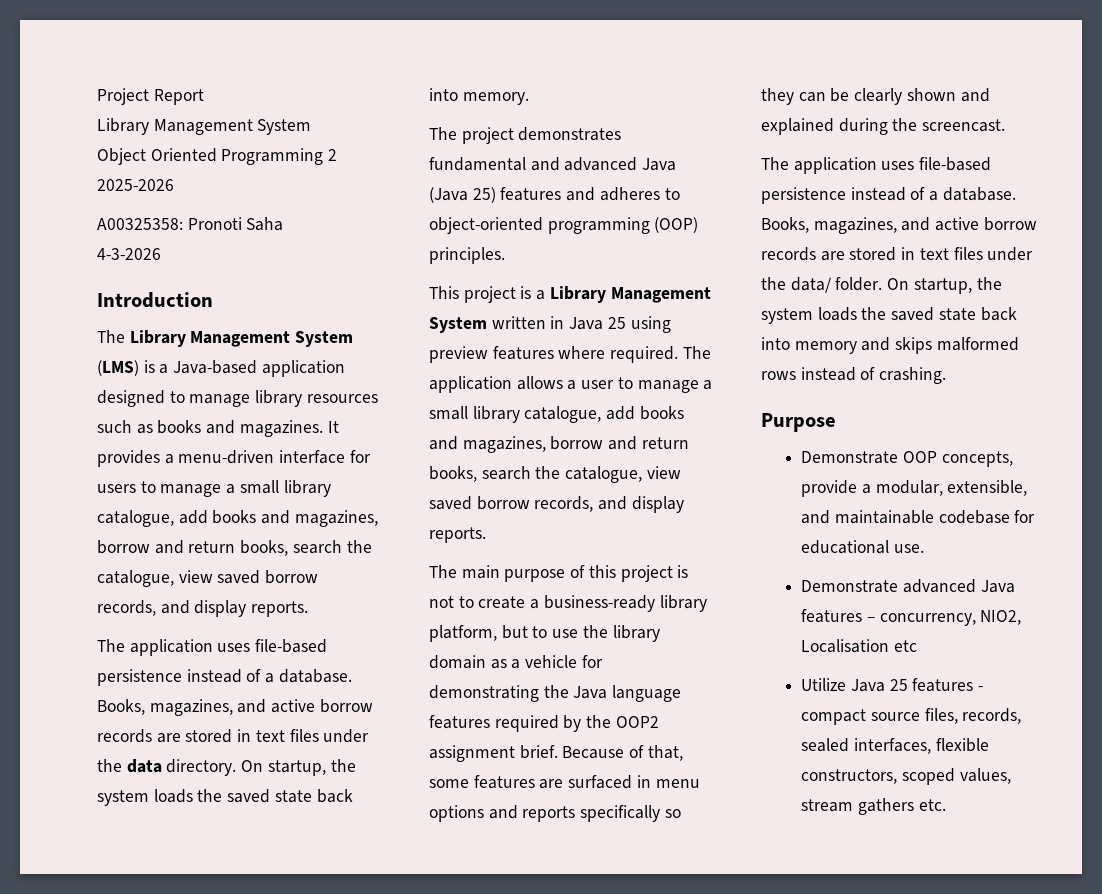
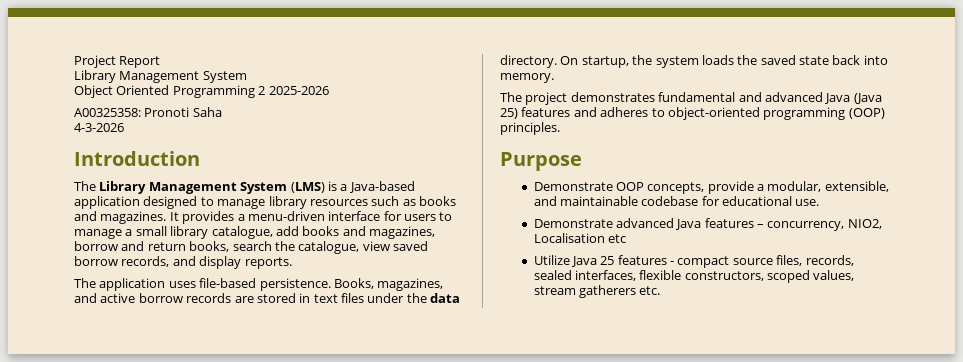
  It provides a menu-driven interface for users to manage a small library catalogue, add books and magazines, borrow and return books, search the catalogue, view saved borrow records, and display reports.
- The application uses file-based persistence instead of a database.
+ The application uses file-based persistence.
- This project is a Library Management System written in Java 25 using preview features where required. The application allows a user to manage a small library catalogue, add books and magazines, borrow and return books, search the catalogue, view saved borrow records, and display reports.
- The main purpose of this project is not to create a business-ready library platform, but to use the library domain as a vehicle for demonstrating the Java language features required by the OOP2 assignment brief. Because of that, some features are surfaced in menu options and reports specifically so they can be clearly shown and explained during the screencast.
- The application uses file-based persistence instead of a database. Books, magazines, and active borrow records are stored in text files under the data/ folder. On startup, the system loads the saved state back into memory and skips malformed rows instead of crashing.
- Utilize Java 25 features - compact source files, records, sealed interfaces, flexible constructors, scoped values, stream gathers etc.
+ Utilize Java 25 features - compact source files, records, sealed interfaces, flexible constructors, scoped values, stream gatherers etc.

